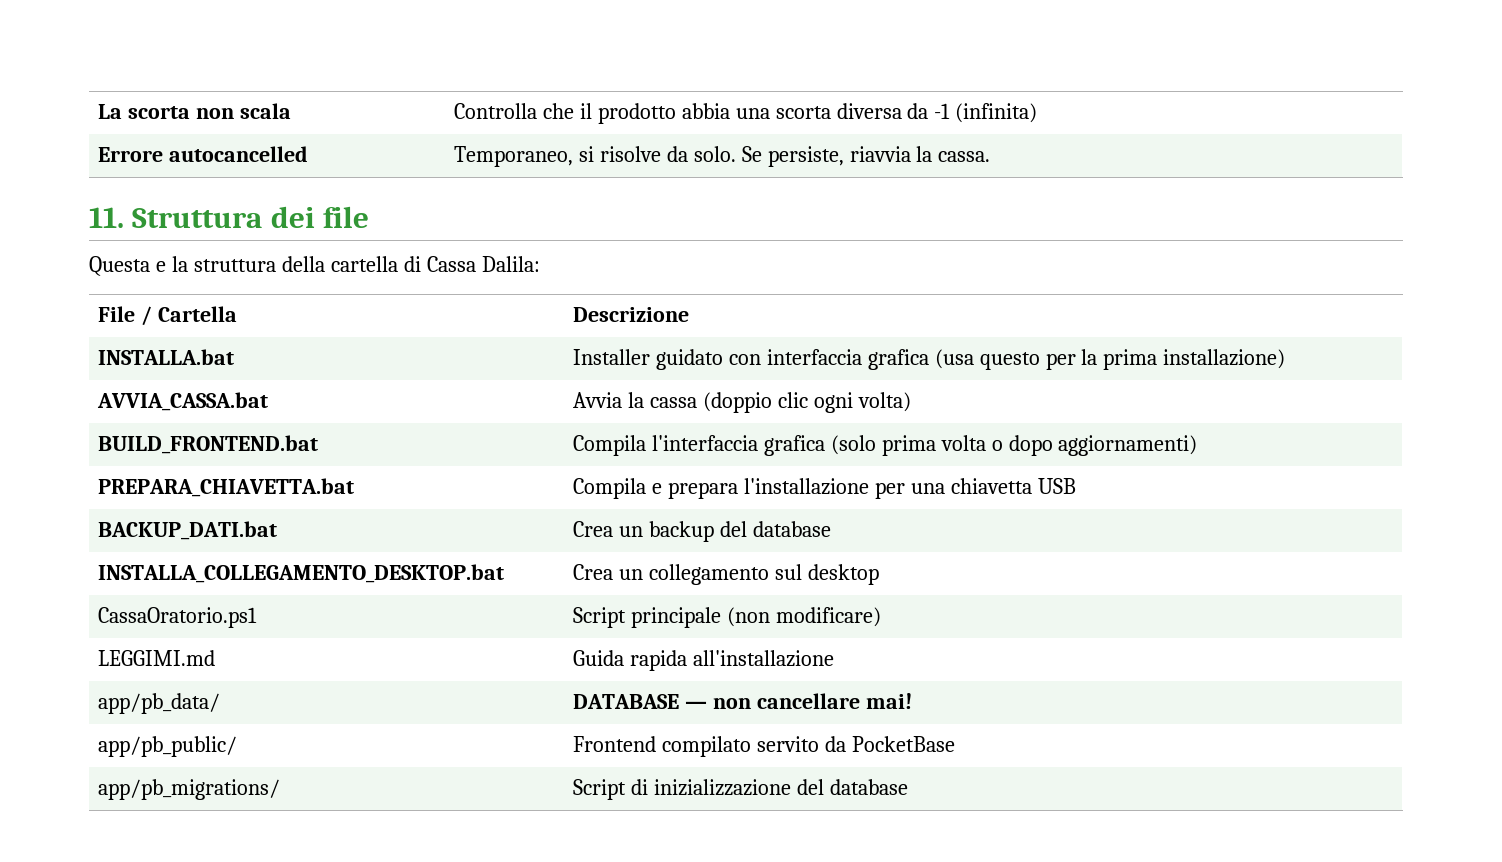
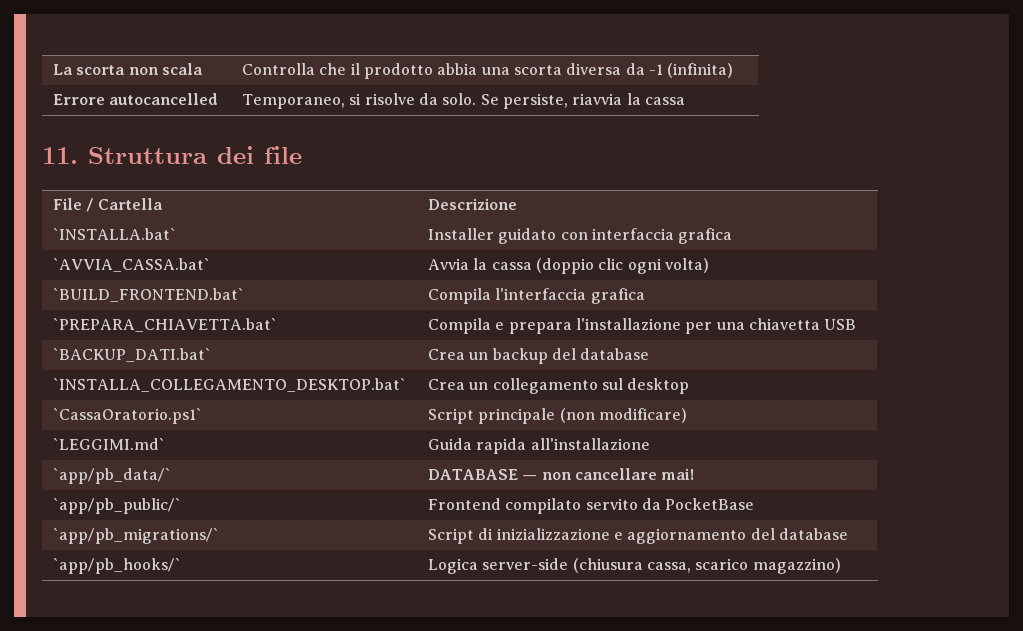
- Errore autocancelled | Temporaneo, si risolve da solo. Se persiste, riavvia la cassa.
+ Errore autocancelled | Temporaneo, si risolve da solo. Se persiste, riavvia la cassa
- Questa e la struttura della cartella di Cassa Dalila:
- INSTALLA.bat | Installer guidato con interfaccia grafica (usa questo per la prima installazione)
- AVVIA_CASSA.bat | Avvia la cassa (doppio clic ogni volta)
+ `INSTALLA.bat` | Installer guidato con interfaccia grafica
+ `AVVIA_CASSA.bat` | Avvia la cassa (doppio clic ogni volta)
- BUILD_FRONTEND.bat | Compila l'interfaccia grafica (solo prima volta o dopo aggiornamenti)
- PREPARA_CHIAVETTA.bat | Compila e prepara l'installazione per una chiavetta USB
+ `BUILD_FRONTEND.bat` | Compila l'interfaccia grafica
+ `PREPARA_CHIAVETTA.bat` | Compila e prepara l'installazione per una chiavetta USB
- BACKUP_DATI.bat | Crea un backup del database
+ `BACKUP_DATI.bat` | Crea un backup del database
- INSTALLA_COLLEGAMENTO_DESKTOP.bat | Crea un collegamento sul desktop
+ `INSTALLA_COLLEGAMENTO_DESKTOP.bat` | Crea un collegamento sul desktop
- CassaOratorio.ps1 | Script principale (non modificare)
+ `CassaOratorio.ps1` | Script principale (non modificare)
- LEGGIMI.md | Guida rapida all'installazione
+ `LEGGIMI.md` | Guida rapida all'installazione
- app/pb_data/ | DATABASE — non cancellare mai!
+ `app/pb_data/` | DATABASE — non cancellare mai!
- app/pb_public/ | Frontend compilato servito da PocketBase
+ `app/pb_public/` | Frontend compilato servito da PocketBase
- app/pb_migrations/ | Script di inizializzazione del database
+ `app/pb_migrations/` | Script di inizializzazione e aggiornamento del database
+ `app/pb_hooks/` | Logica server-side (chiusura cassa, scarico magazzino)

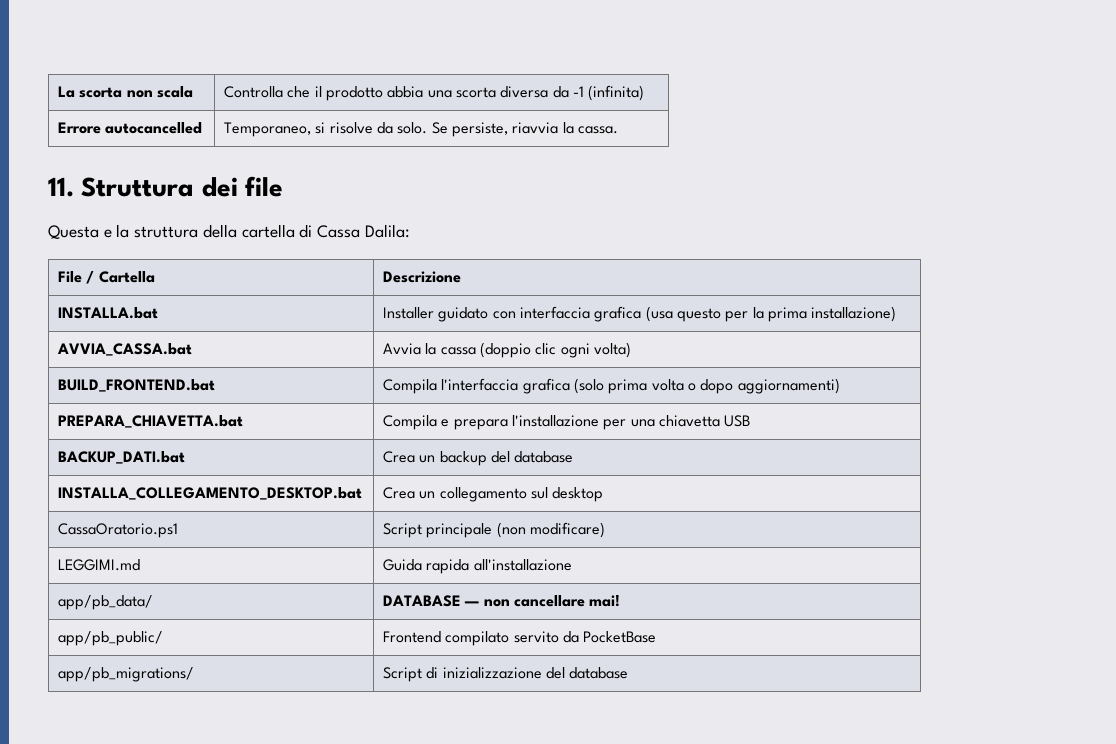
- Errore autocancelled | Temporaneo, si risolve da solo. Se persiste, riavvia la cassa
+ Errore autocancelled | Temporaneo, si risolve da solo. Se persiste, riavvia la cassa.
+ Questa e la struttura della cartella di Cassa Dalila:
- `INSTALLA.bat` | Installer guidato con interfaccia grafica
- `AVVIA_CASSA.bat` | Avvia la cassa (doppio clic ogni volta)
+ INSTALLA.bat | Installer guidato con interfaccia grafica (usa questo per la prima installazione)
+ AVVIA_CASSA.bat | Avvia la cassa (doppio clic ogni volta)
- `BUILD_FRONTEND.bat` | Compila l'interfaccia grafica
- `PREPARA_CHIAVETTA.bat` | Compila e prepara l'installazione per una chiavetta USB
+ BUILD_FRONTEND.bat | Compila l'interfaccia grafica (solo prima volta o dopo aggiornamenti)
+ PREPARA_CHIAVETTA.bat | Compila e prepara l'installazione per una chiavetta USB
- `BACKUP_DATI.bat` | Crea un backup del database
+ BACKUP_DATI.bat | Crea un backup del database
- `INSTALLA_COLLEGAMENTO_DESKTOP.bat` | Crea un collegamento sul desktop
+ INSTALLA_COLLEGAMENTO_DESKTOP.bat | Crea un collegamento sul desktop
- `CassaOratorio.ps1` | Script principale (non modificare)
+ CassaOratorio.ps1 | Script principale (non modificare)
- `LEGGIMI.md` | Guida rapida all'installazione
+ LEGGIMI.md | Guida rapida all'installazione
- `app/pb_data/` | DATABASE — non cancellare mai!
+ app/pb_data/ | DATABASE — non cancellare mai!
- `app/pb_public/` | Frontend compilato servito da PocketBase
+ app/pb_public/ | Frontend compilato servito da PocketBase
- `app/pb_migrations/` | Script di inizializzazione e aggiornamento del database
- `app/pb_hooks/` | Logica server-side (chiusura cassa, scarico magazzino)
+ app/pb_migrations/ | Script di inizializzazione del database

